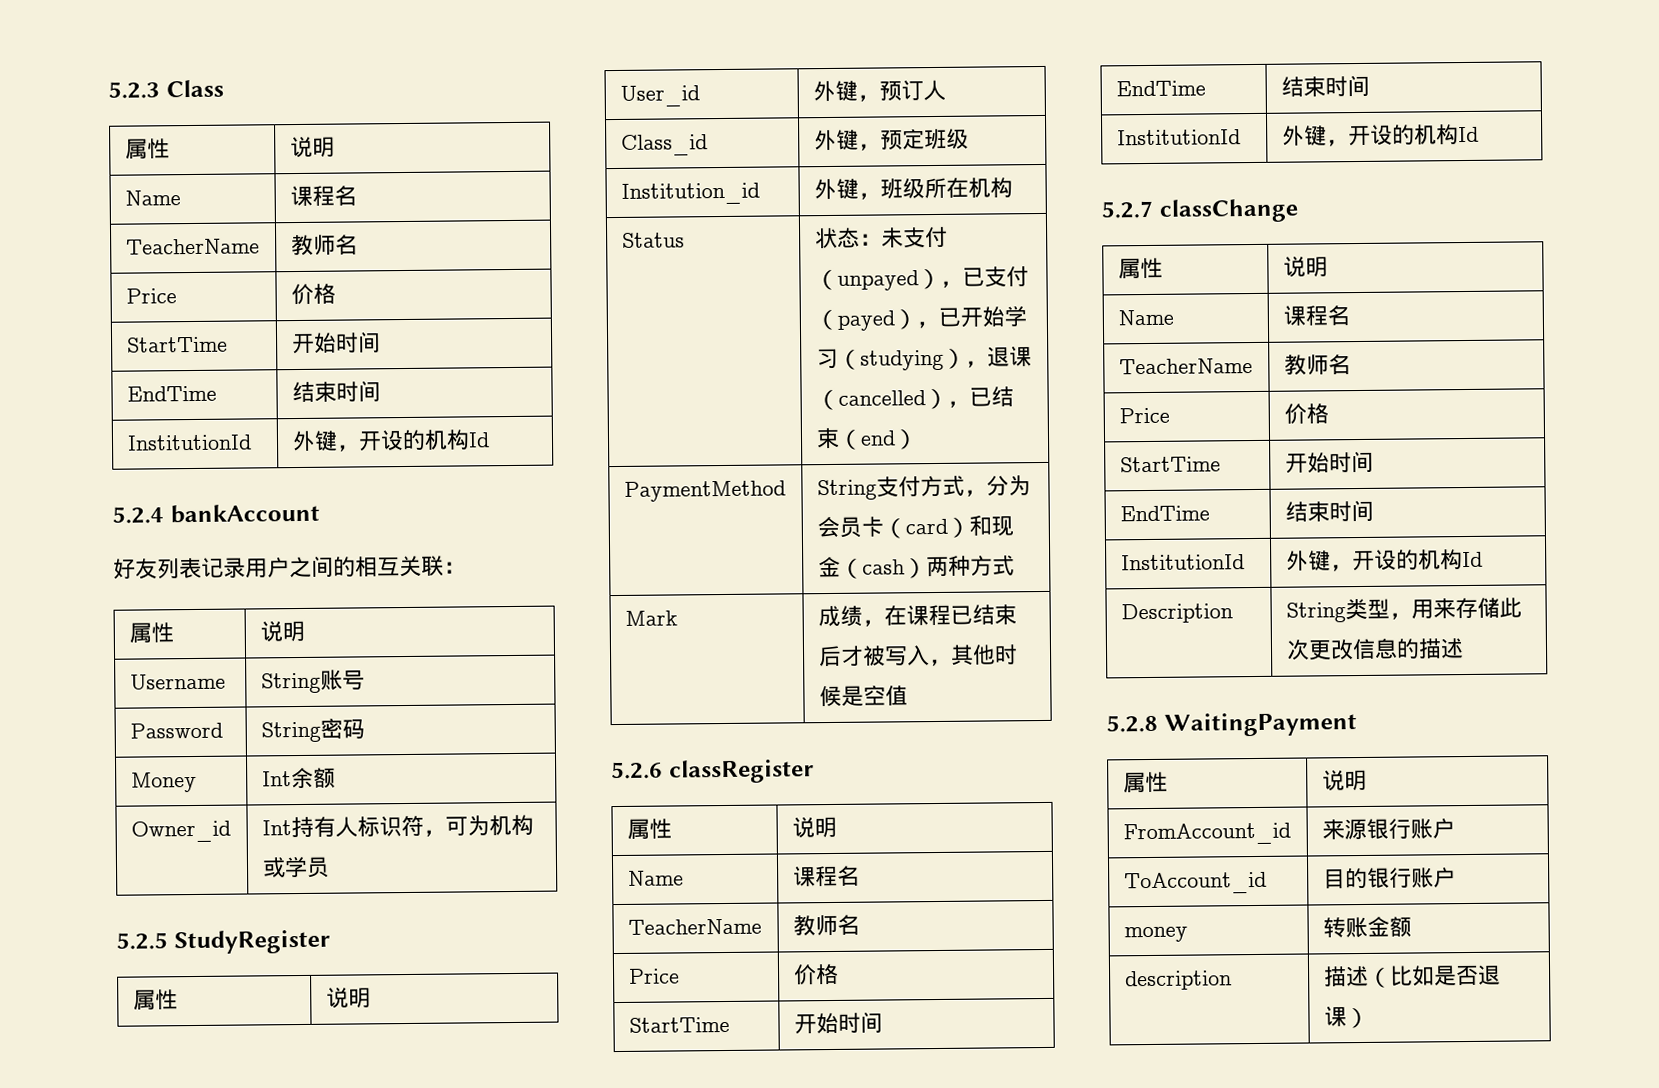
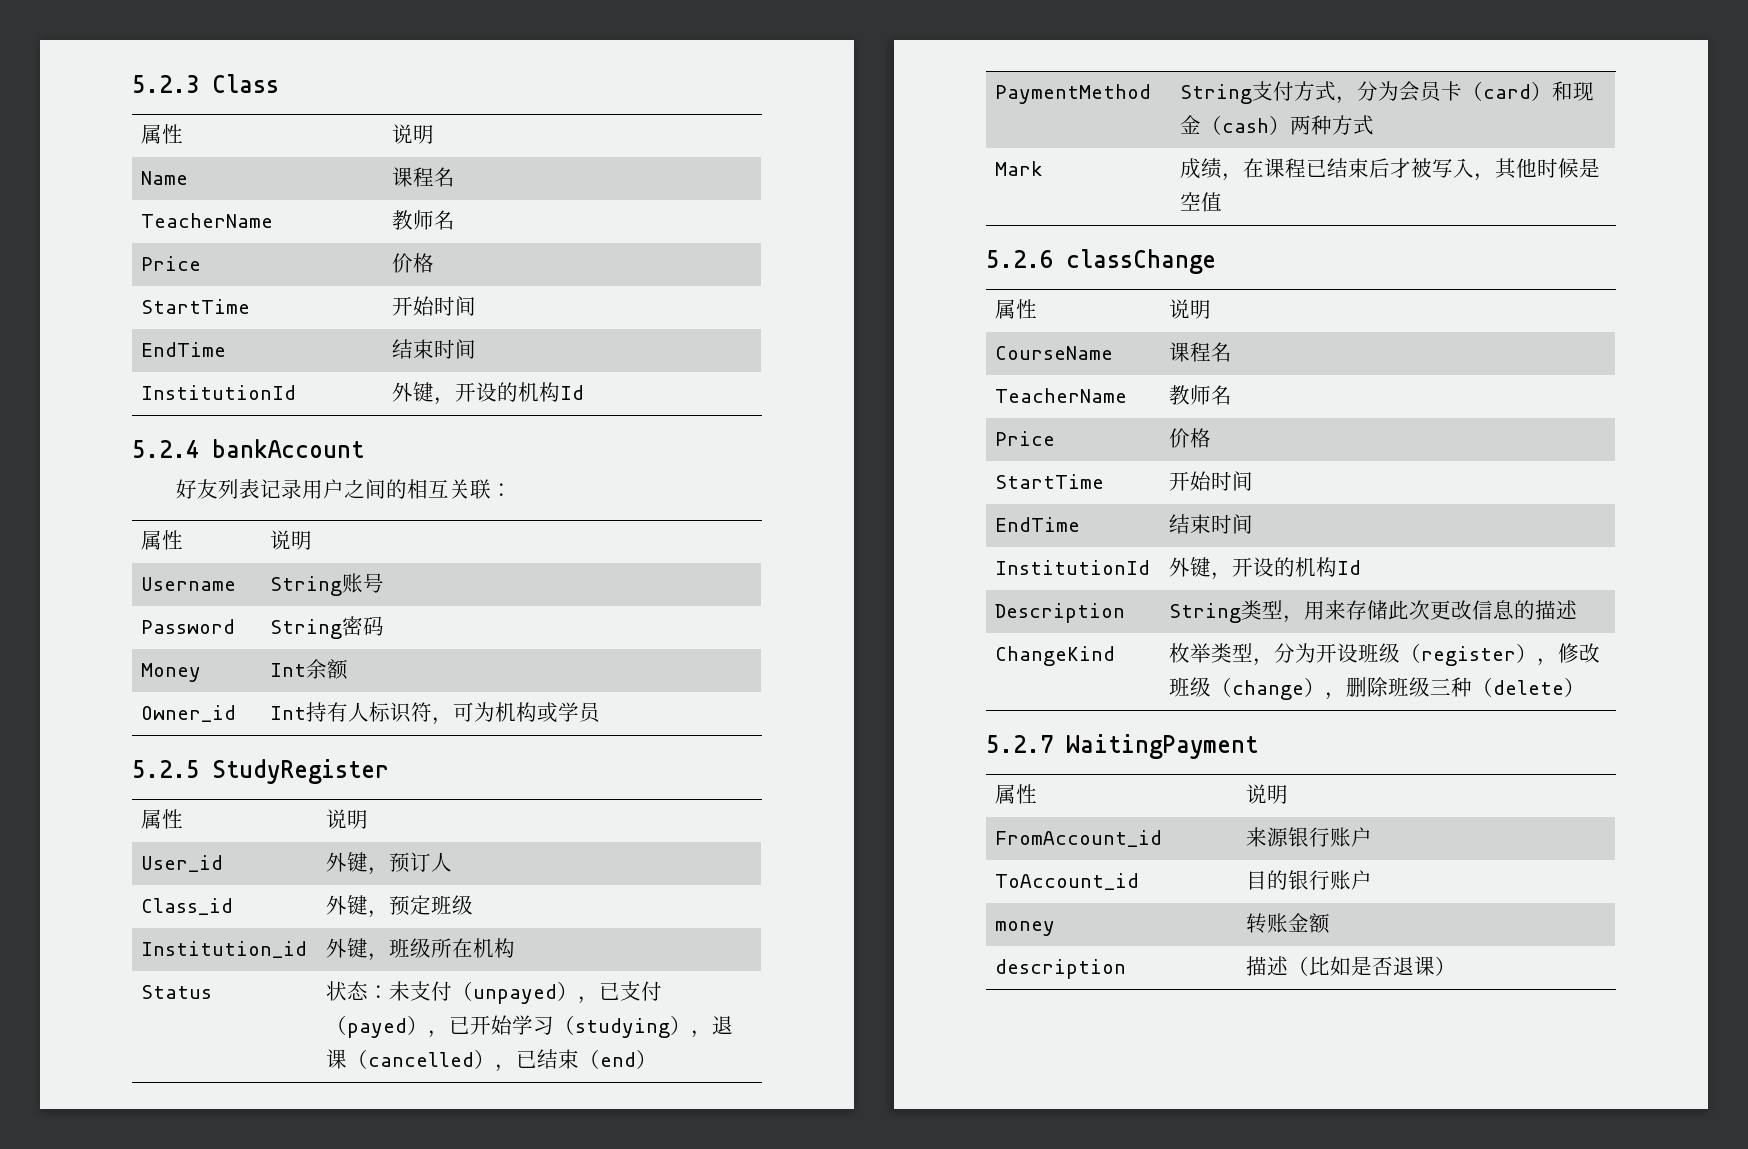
- 5.2.6 classRegister
+ 5.2.6 classChange
  属性 | 说明
- Name | 课程名
- TeacherName | 教师名
- Price | 价格
- StartTime | 开始时间
- EndTime | 结束时间
- InstitutionId | 外键，开设的机构Id
- 5.2.7 classChange
- 属性 | 说明
- Name | 课程名
+ CourseName | 课程名
- 5.2.8 WaitingPayment
+ ChangeKind | 枚举类型，分为开设班级（register），修改班级（change），删除班级三种（delete）
+ 5.2.7 WaitingPayment

